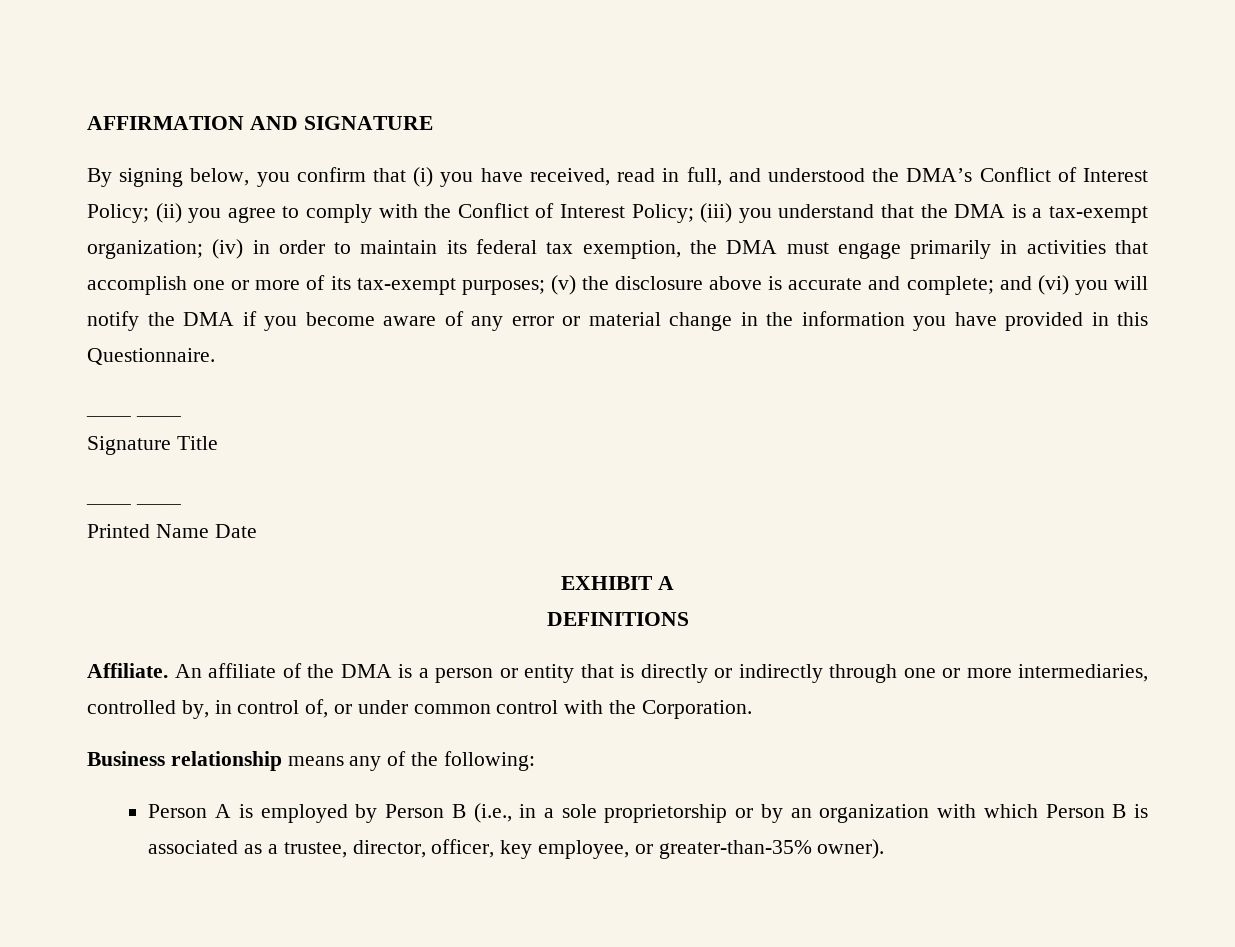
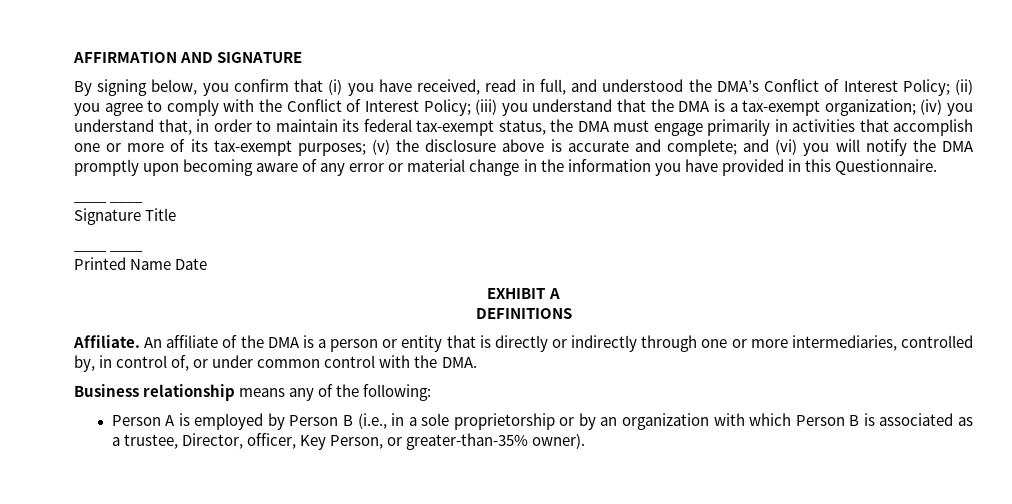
- (iv) in order to maintain its federal tax exemption, the DMA must engage primarily in activities that accomplish one or more of its tax-exempt purposes;
+ (iv) you understand that, in order to maintain its federal tax-exempt status, the DMA must engage primarily in activities that accomplish one or more of its tax-exempt purposes;
- and (vi) you will notify the DMA if you become aware of any error or material change in the information you have provided in this Questionnaire.
+ and (vi) you will notify the DMA promptly upon becoming aware of any error or material change in the information you have provided in this Questionnaire.
- An affiliate of the DMA is a person or entity that is directly or indirectly through one or more intermediaries, controlled by, in control of, or under common control with the Corporation.
+ An affiliate of the DMA is a person or entity that is directly or indirectly through one or more intermediaries, controlled by, in control of, or under common control with the DMA.
- Person A is employed by Person B (i.e., in a sole proprietorship or by an organization with which Person B is associated as a trustee, director, officer, key employee, or greater-than-35% owner).
+ Person A is employed by Person B (i.e., in a sole proprietorship or by an organization with which Person B is associated as a trustee, Director, officer, Key Person, or greater-than-35% owner).

